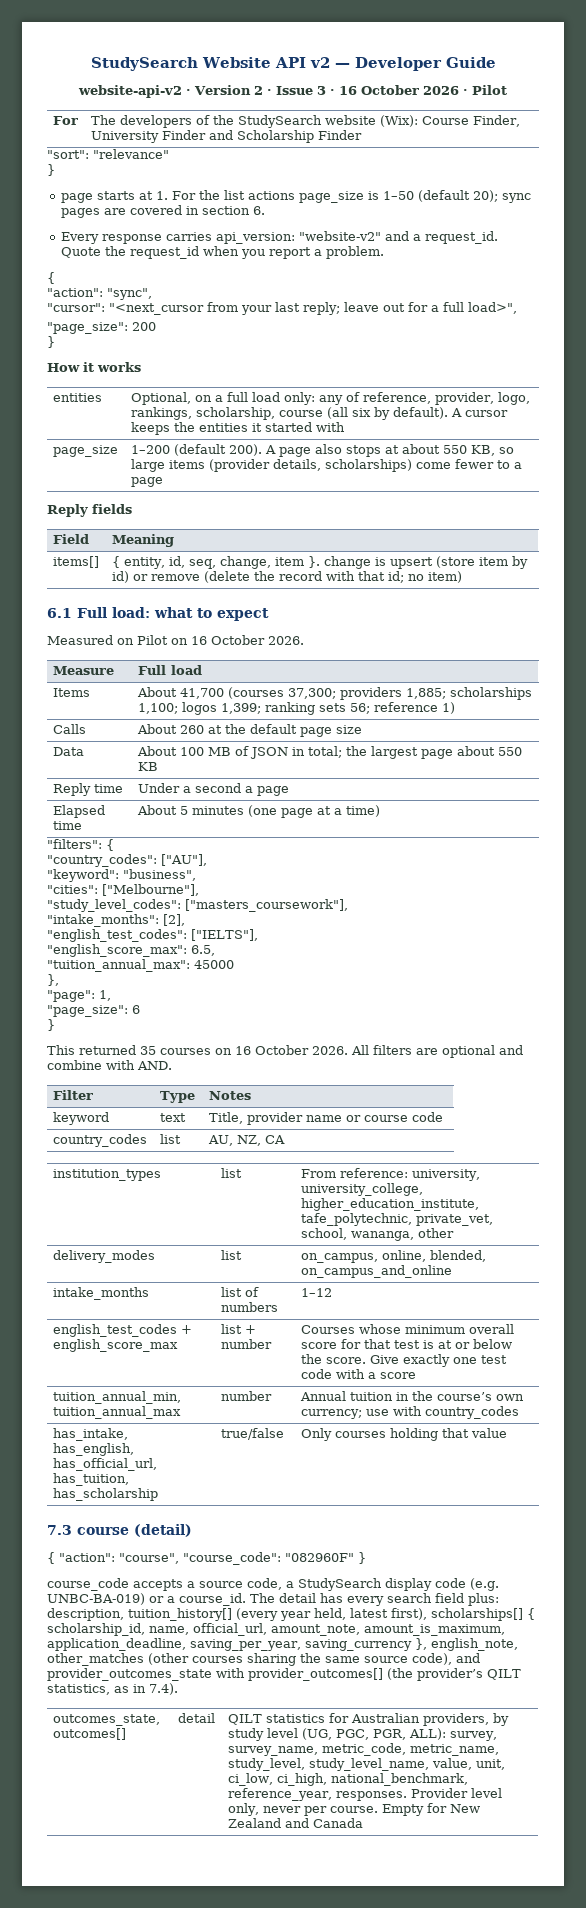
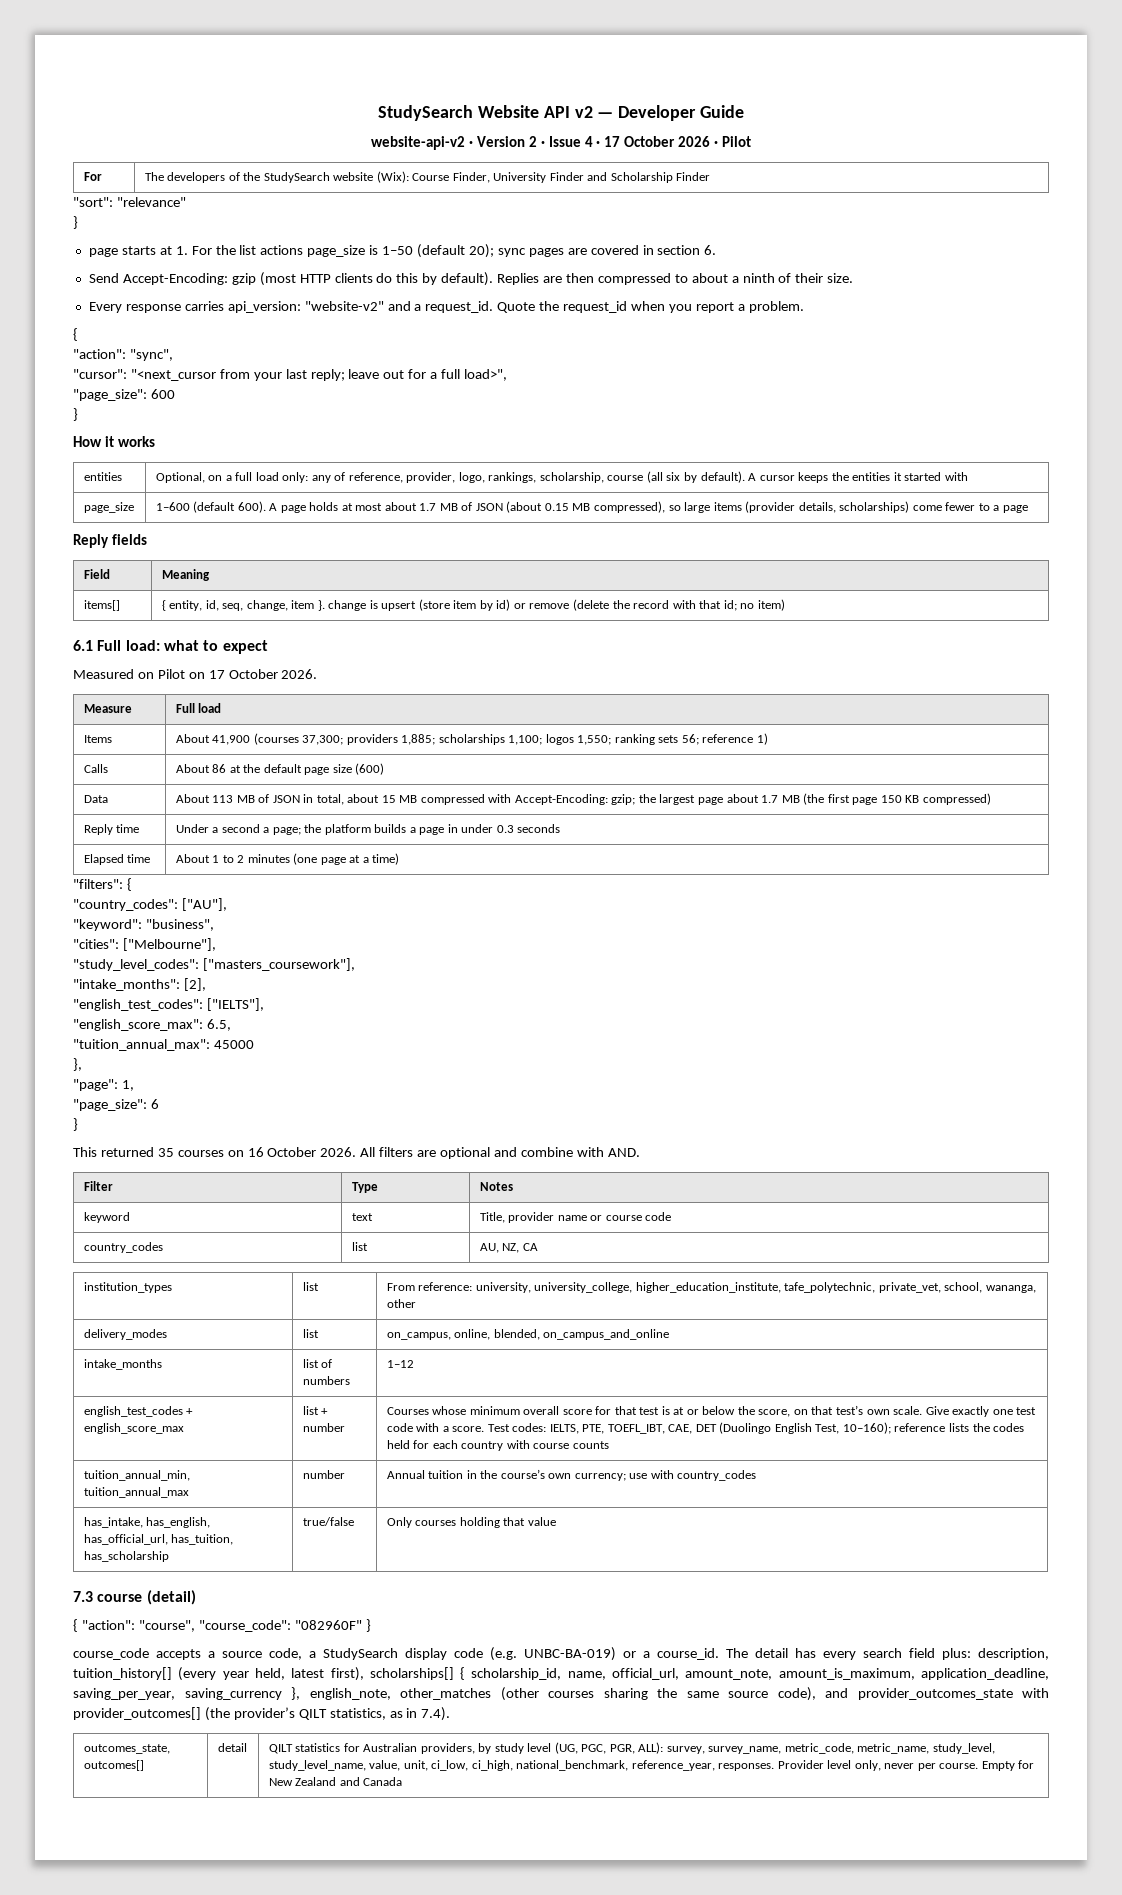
- website-api-v2 · Version 2 · Issue 3 · 16 October 2026 · Pilot
+ website-api-v2 · Version 2 · Issue 4 · 17 October 2026 · Pilot
+ Send Accept-Encoding: gzip (most HTTP clients do this by default). Replies are then compressed to about a ninth of their size.
- "page_size": 200
+ "page_size": 600
- page_size | 1–200 (default 200). A page also stops at about 550 KB, so large items (provider details, scholarships) come fewer to a page
+ page_size | 1–600 (default 600). A page holds at most about 1.7 MB of JSON (about 0.15 MB compressed), so large items (provider details, scholarships) come fewer to a page
- Measured on Pilot on 16 October 2026.
+ Measured on Pilot on 17 October 2026.
- Items | About 41,700 (courses 37,300; providers 1,885; scholarships 1,100; logos 1,399; ranking sets 56; reference 1)
+ Items | About 41,900 (courses 37,300; providers 1,885; scholarships 1,100; logos 1,550; ranking sets 56; reference 1)
- Calls | About 260 at the default page size
+ Calls | About 86 at the default page size (600)
- Data | About 100 MB of JSON in total; the largest page about 550 KB
+ Data | About 113 MB of JSON in total, about 15 MB compressed with Accept-Encoding: gzip; the largest page about 1.7 MB (the first page 150 KB compressed)
- Reply time | Under a second a page
+ Reply time | Under a second a page; the platform builds a page in under 0.3 seconds
- Elapsed time | About 5 minutes (one page at a time)
+ Elapsed time | About 1 to 2 minutes (one page at a time)
- Courses whose minimum overall score for that test is at or below the score.
+ Courses whose minimum overall score for that test is at or below the score, on that test’s own scale.
- Give exactly one test code with a score
+ Give exactly one test code with a score. Test codes: IELTS, PTE, TOEFL_IBT, CAE, DET (Duolingo English Test, 10–160); reference lists the codes held for each country with course counts

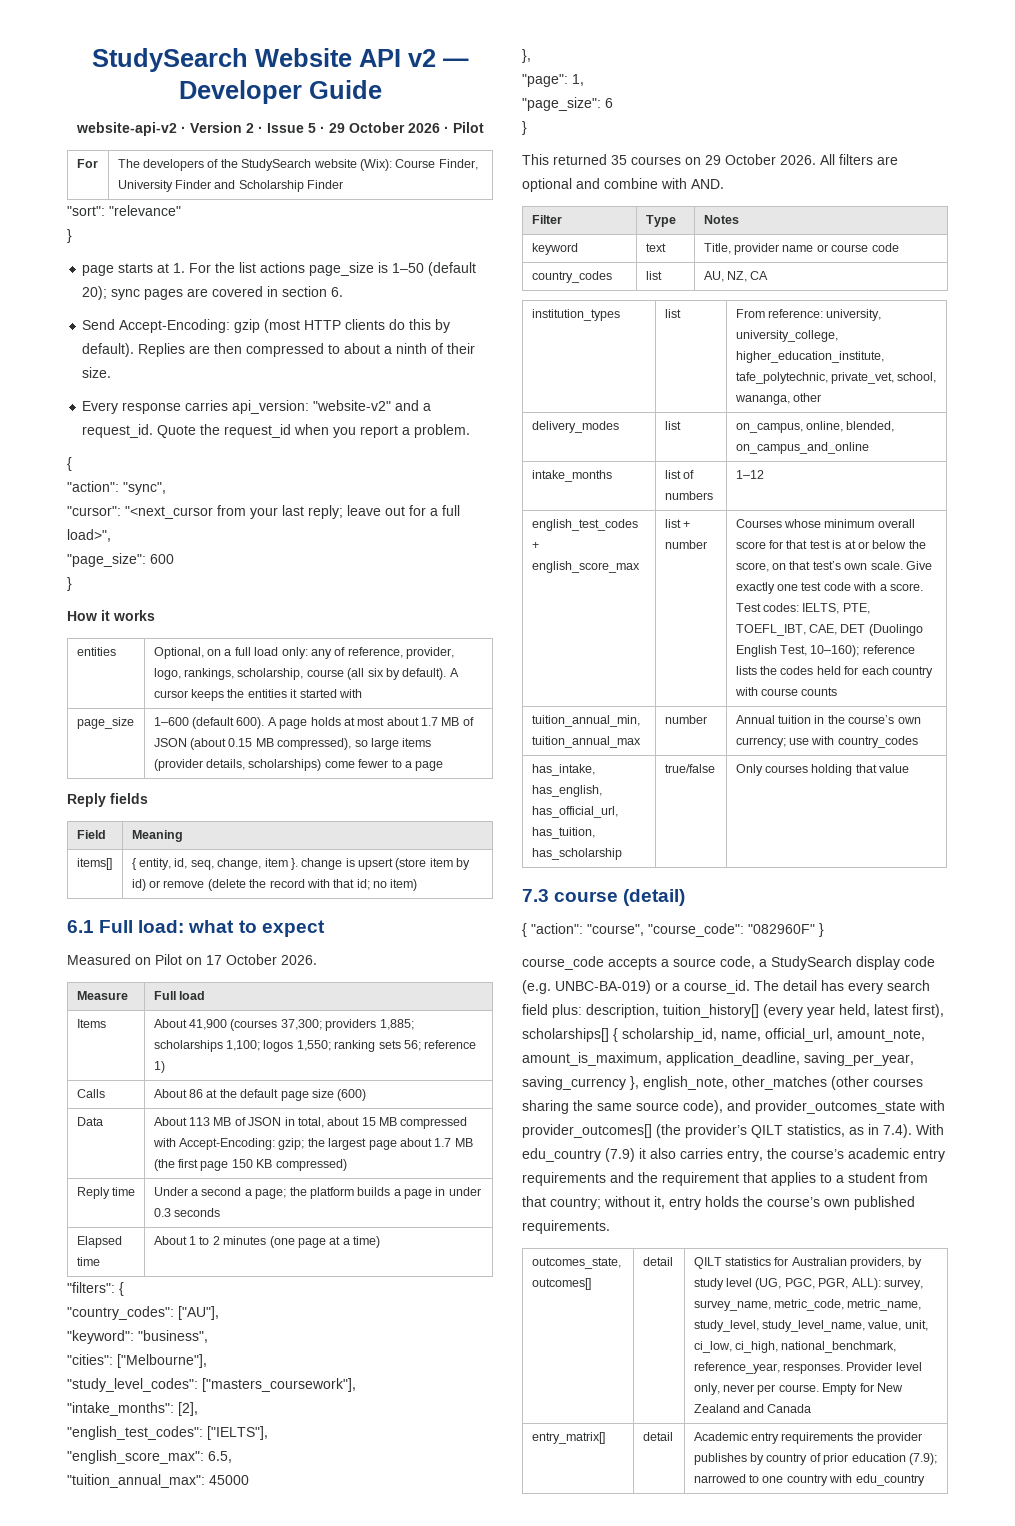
- website-api-v2 · Version 2 · Issue 4 · 17 October 2026 · Pilot
+ website-api-v2 · Version 2 · Issue 5 · 29 October 2026 · Pilot
- This returned 35 courses on 16 October 2026.
+ This returned 35 courses on 29 October 2026.
- The detail has every search field plus: description, tuition_history[] (every year held, latest first), scholarships[] { scholarship_id, name, official_url, amount_note, amount_is_maximum, application_deadline, saving_per_year, saving_currency }, english_note, other_matches (other courses sharing the same source code), and provider_outcomes_state with provider_outcomes[] (the provider’s QILT statistics, as in 7.4).
+ The detail has every search field plus: description, tuition_history[] (every year held, latest first), scholarships[] { scholarship_id, name, official_url, amount_note, amount_is_maximum, application_deadline, saving_per_year, saving_currency }, english_note, other_matches (other courses sharing the same source code), and provider_outcomes_state with provider_outcomes[] (the provider’s QILT statistics, as in 7.4). With edu_country (7.9) it also carries entry, the course’s academic entry requirements and the requirement that applies to a student from that country; without it, entry holds the course’s own published requirements.
+ entry_matrix[] | detail | Academic entry requirements the provider publishes by country of prior education (7.9); narrowed to one country with edu_country

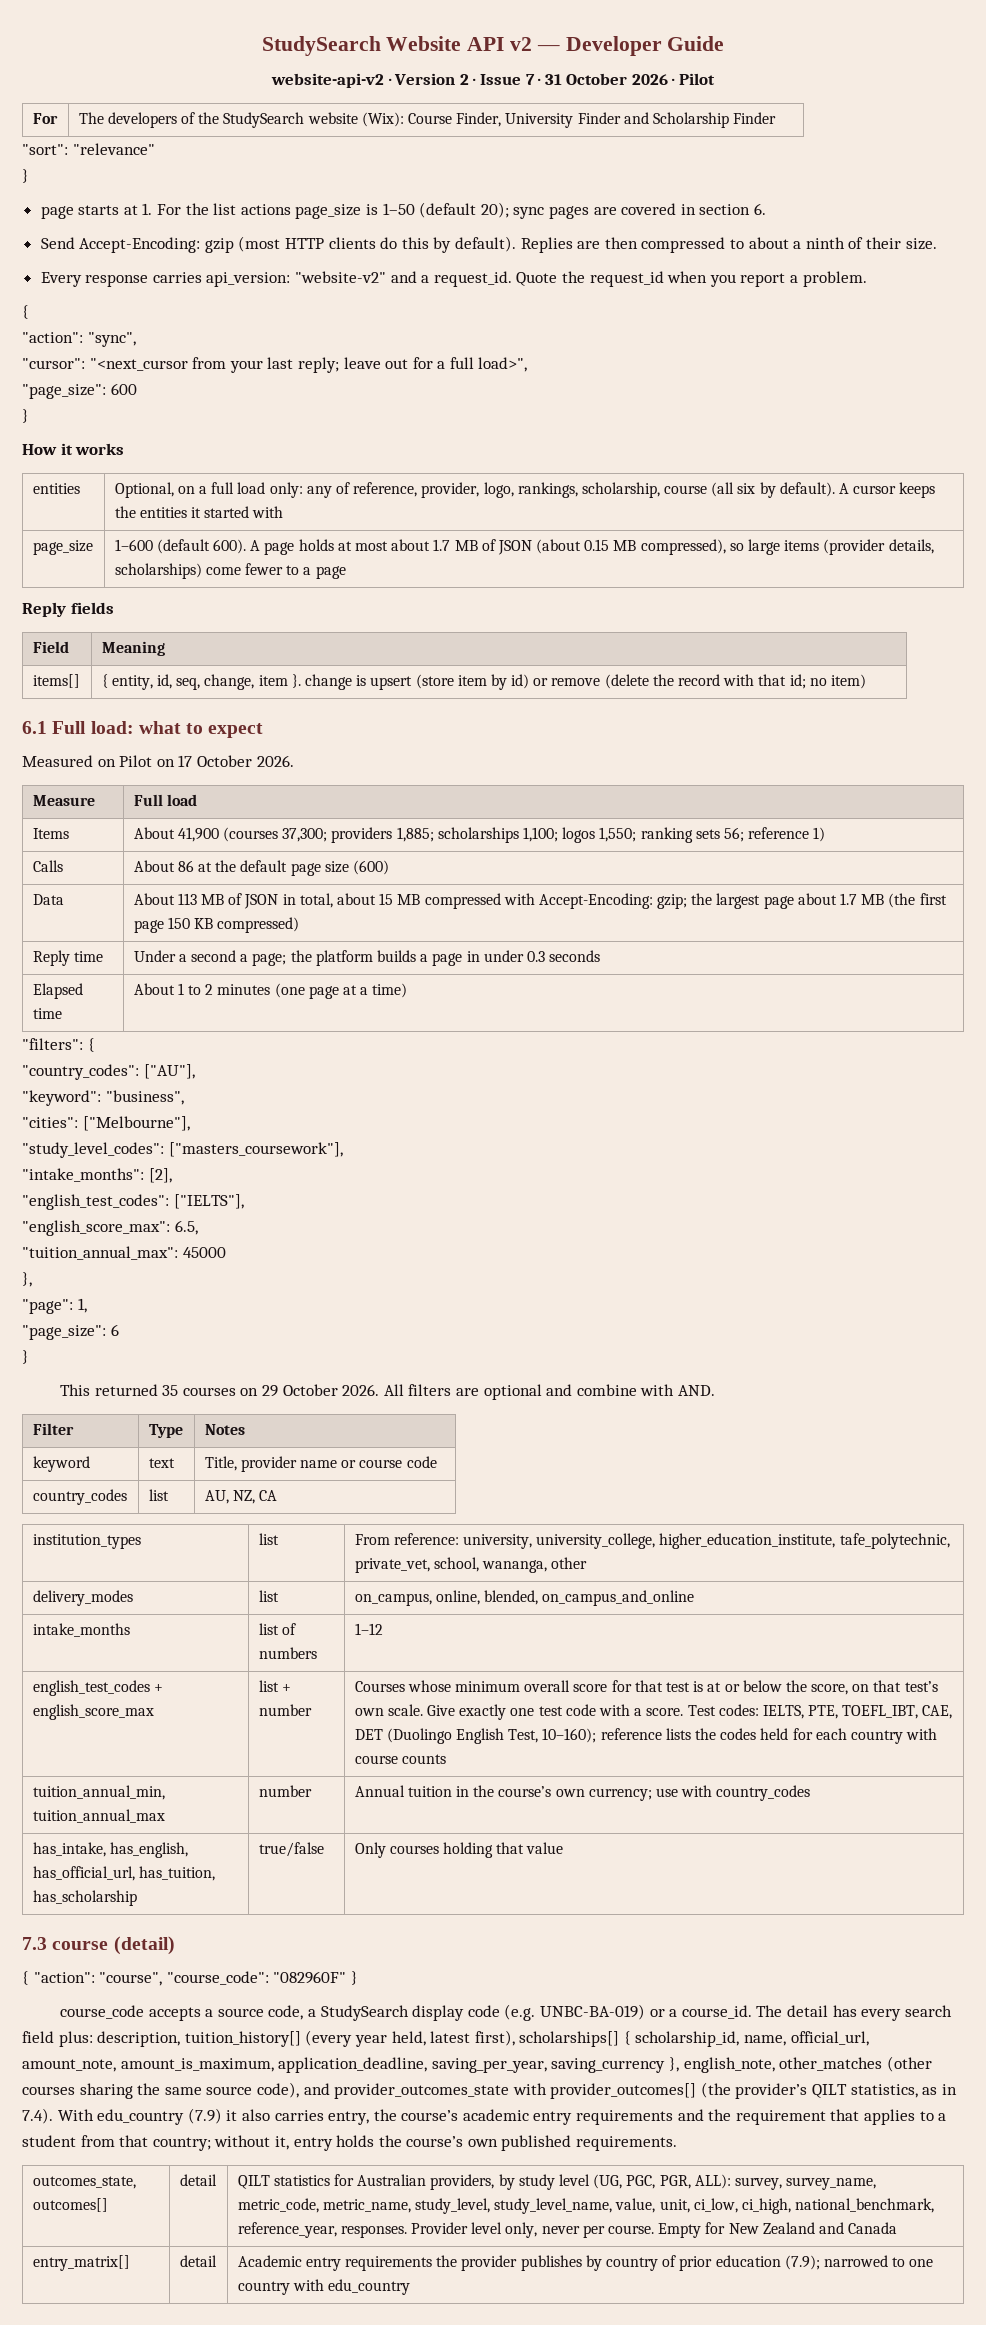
- website-api-v2 · Version 2 · Issue 5 · 29 October 2026 · Pilot
+ website-api-v2 · Version 2 · Issue 7 · 31 October 2026 · Pilot

